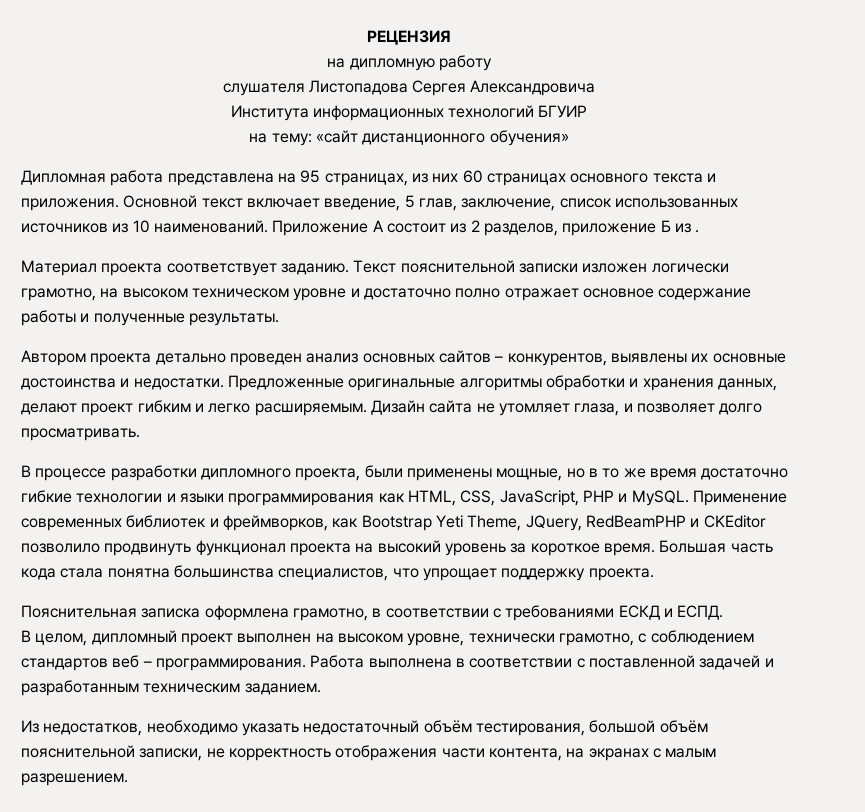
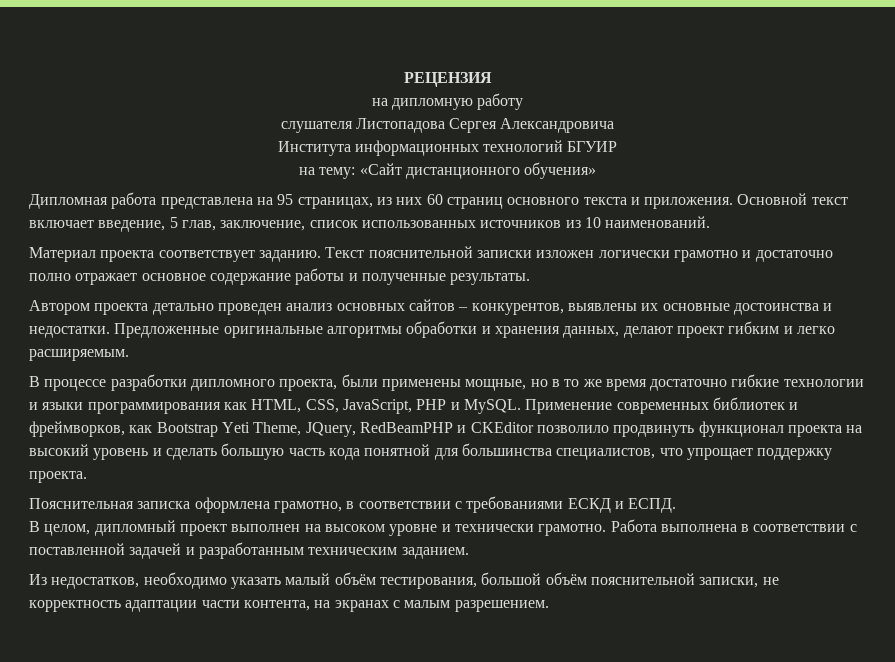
- на тему: «сайт дистанционного обучения»
+ на тему: «Сайт дистанционного обучения»
- Дипломная работа представлена на 95 страницах, из них 60 страницах основного текста и приложения.
+ Дипломная работа представлена на 95 страницах, из них 60 страниц основного текста и приложения.
- Приложение А состоит из 2 разделов, приложение Б из .
- Текст пояснительной записки изложен логически грамотно, на высоком техническом уровне и достаточно полно отражает основное содержание работы и полученные результаты.
+ Текст пояснительной записки изложен логически грамотно и достаточно полно отражает основное содержание работы и полученные результаты.
- Дизайн сайта не утомляет глаза, и позволяет долго просматривать.
- Применение современных библиотек и фреймворков, как Bootstrap Yeti Theme, JQuery, RedBeamPHP и CKEditor позволило продвинуть функционал проекта на высокий уровень за короткое время. Большая часть кода стала понятна большинства специалистов, что упрощает поддержку проекта.
+ Применение современных библиотек и фреймворков, как Bootstrap Yeti Theme, JQuery, RedBeamPHP и CKEditor позволило продвинуть функционал проекта на высокий уровень и сделать большую часть кода понятной для большинства специалистов, что упрощает поддержку проекта.
- В целом, дипломный проект выполнен на высоком уровне, технически грамотно, с соблюдением стандартов веб – программирования.
+ В целом, дипломный проект выполнен на высоком уровне и технически грамотно.
- Из недостатков, необходимо указать недостаточный объём тестирования, большой объём пояснительной записки, не корректность отображения части контента, на экранах с малым разрешением.
+ Из недостатков, необходимо указать малый объём тестирования, большой объём пояснительной записки, не корректность адаптации части контента, на экранах с малым разрешением.

